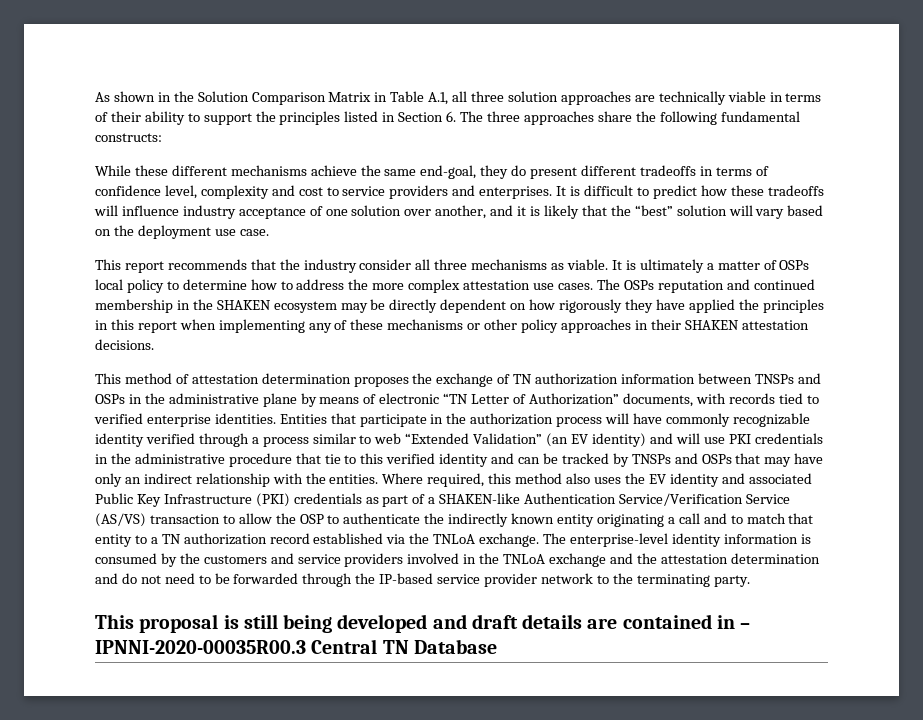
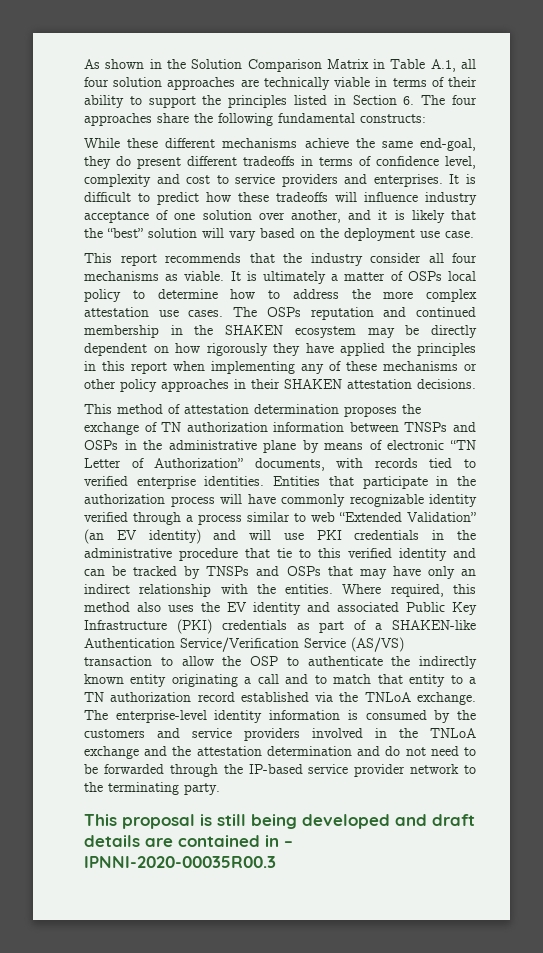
- As shown in the Solution Comparison Matrix in Table A.1, all three solution approaches are technically viable in terms of their ability to support the principles listed in Section 6. The three approaches share the following fundamental constructs:
+ As shown in the Solution Comparison Matrix in Table A.1, all four solution approaches are technically viable in terms of their ability to support the principles listed in Section 6. The four approaches share the following fundamental constructs:
- This report recommends that the industry consider all three mechanisms as viable.
+ This report recommends that the industry consider all four mechanisms as viable.
- This proposal is still being developed and draft details are contained in – IPNNI-2020-00035R00.3 Central TN Database
+ This proposal is still being developed and draft details are contained in – IPNNI-2020-00035R00.3

